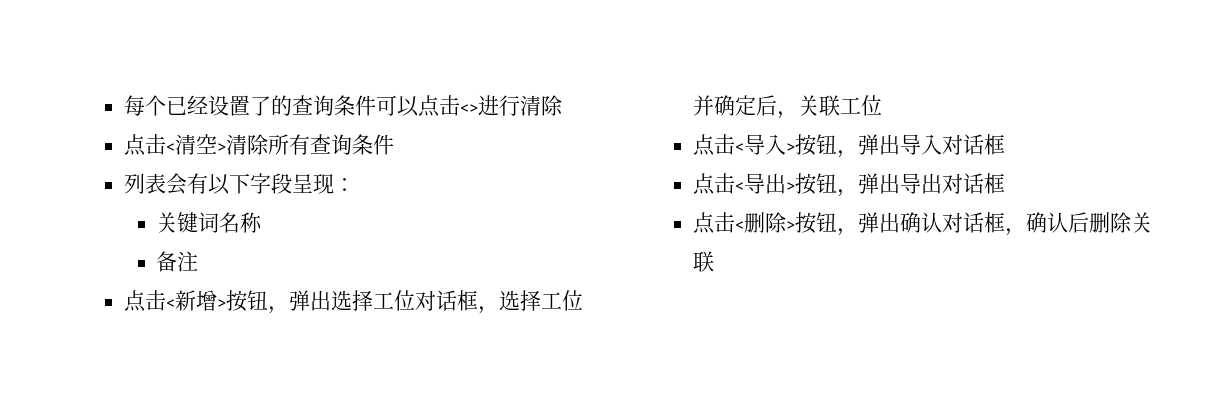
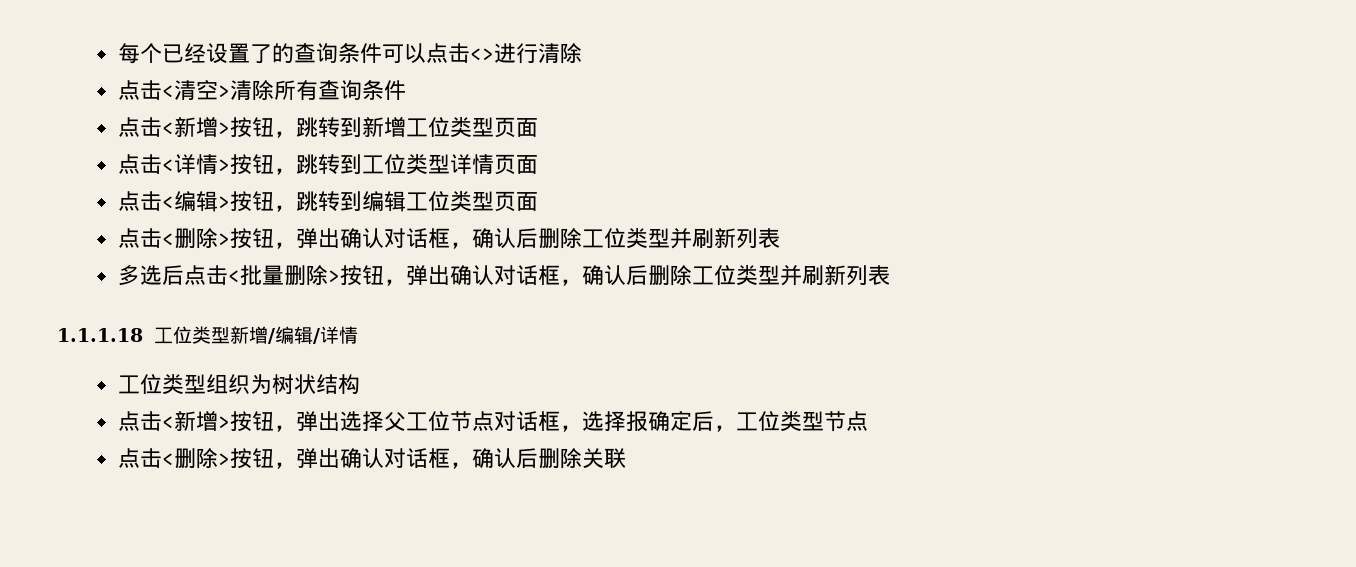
- 列表会有以下字段呈现：
- 关键词名称
- 备注
+ 点击<新增>按钮，跳转到新增工位类型页面
+ 点击<详情>按钮，跳转到工位类型详情页面
+ 点击<编辑>按钮，跳转到编辑工位类型页面
+ 点击<删除>按钮，弹出确认对话框，确认后删除工位类型并刷新列表
+ 多选后点击<批量删除>按钮，弹出确认对话框，确认后删除工位类型并刷新列表
+ 1.1.1.18工位类型新增/编辑/详情
+ 工位类型组织为树状结构
- 点击<新增>按钮，弹出选择工位对话框，选择工位并确定后，关联工位
- 点击<导入>按钮，弹出导入对话框
- 点击<导出>按钮，弹出导出对话框
+ 点击<新增>按钮，弹出选择父工位节点对话框，选择报确定后，工位类型节点

